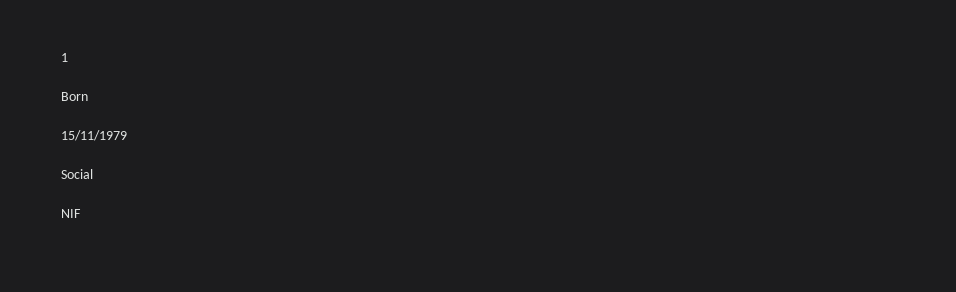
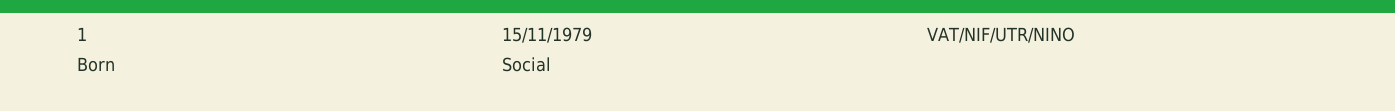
- NIF
+ VAT/NIF/UTR/NINO

